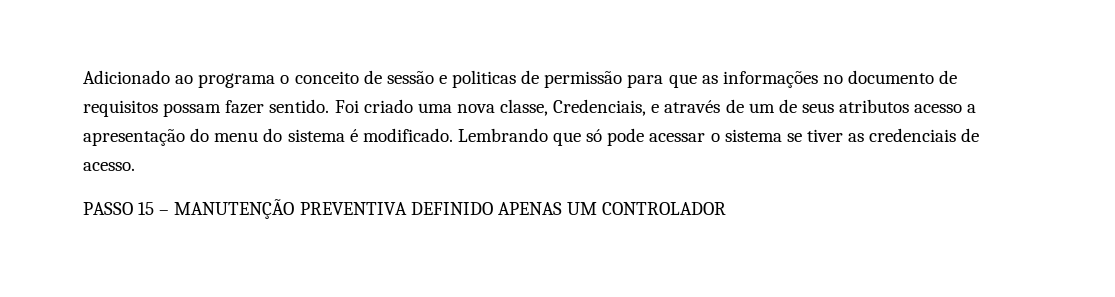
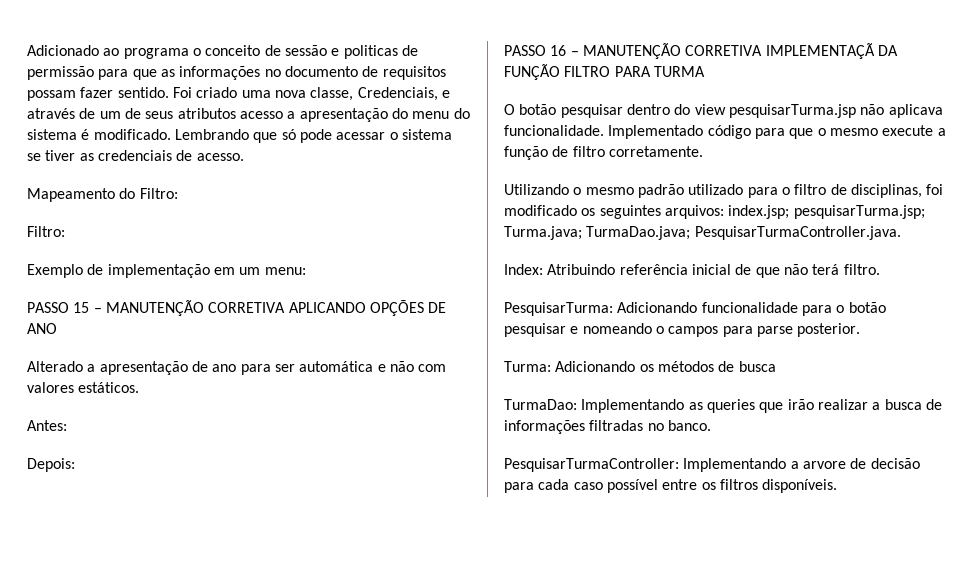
- PASSO 15 – MANUTENÇÃO PREVENTIVA DEFINIDO APENAS UM CONTROLADOR
+ Mapeamento do Filtro:
+ Filtro:
+ Exemplo de implementação em um menu:
+ PASSO 15 – MANUTENÇÃO CORRETIVA APLICANDO OPÇÕES DE ANO
+ Alterado a apresentação de ano para ser automática e não com valores estáticos.
+ Antes:
+ Depois:
+ PASSO 16 – MANUTENÇÃO CORRETIVA IMPLEMENTAÇÃ DA FUNÇÃO FILTRO PARA TURMA
+ O botão pesquisar dentro do view pesquisarTurma.jsp não aplicava funcionalidade. Implementado código para que o mesmo execute a função de filtro corretamente.
+ Utilizando o mesmo padrão utilizado para o filtro de disciplinas, foi modificado os seguintes arquivos: index.jsp; pesquisarTurma.jsp; Turma.java; TurmaDao.java; PesquisarTurmaController.java.
+ Index: Atribuindo referência inicial de que não terá filtro.
+ PesquisarTurma: Adicionando funcionalidade para o botão pesquisar e nomeando o campos para parse posterior.
+ Turma: Adicionando os métodos de busca
+ TurmaDao: Implementando as queries que irão realizar a busca de informações filtradas no banco.
+ PesquisarTurmaController: Implementando a arvore de decisão para cada caso possível entre os filtros disponíveis.

